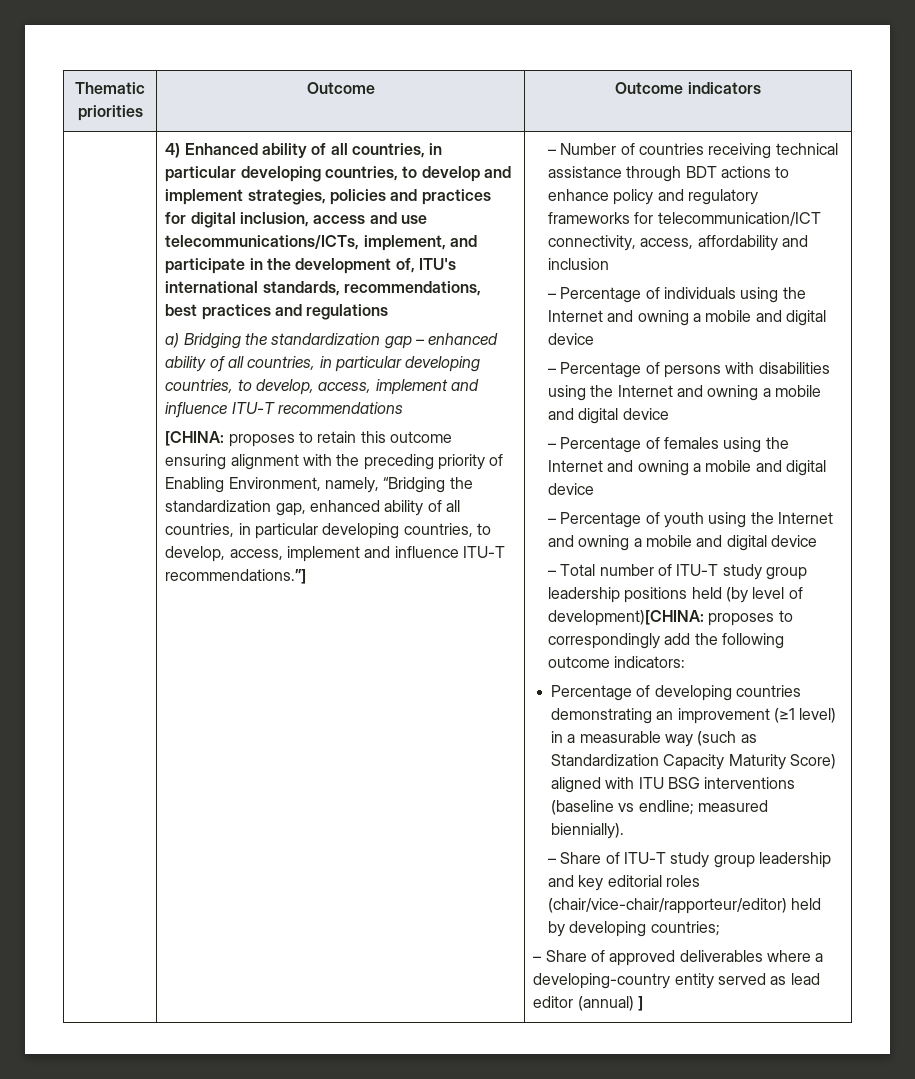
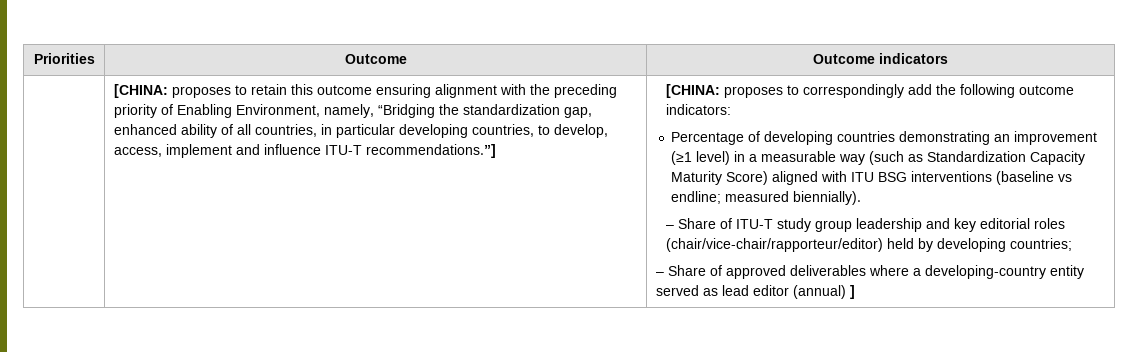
- Thematic priorities | Outcome | Outcome indicators
+ Priorities | Outcome | Outcome indicators
- 4) Enhanced ability of all countries, in particular developing countries, to develop and implement strategies, policies and practices for digital inclusion, access and use telecommunications/ICTs, implement, and participate in the development of, ITU's international standards, recommendations, best practices and regulations
- a) Bridging the standardization gap – enhanced ability of all countries, in particular developing countries, to develop, access, implement and influence ITU-T recommendations
- – Number of countries receiving technical assistance through BDT actions to enhance policy and regulatory frameworks for telecommunication/ICT connectivity, access, affordability and inclusion
- – Percentage of individuals using the Internet and owning a mobile and digital device
- – Percentage of persons with disabilities using the Internet and owning a mobile and digital device
- – Percentage of females using the Internet and owning a mobile and digital device
- – Percentage of youth using the Internet and owning a mobile and digital device
- – Total number of ITU-T study group leadership positions held (by level of development)[CHINA: proposes to correspondingly add the following outcome indicators:
+ [CHINA: proposes to correspondingly add the following outcome indicators:

